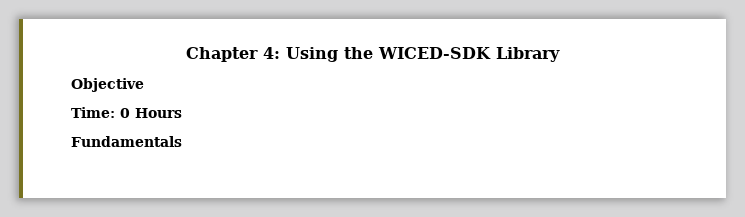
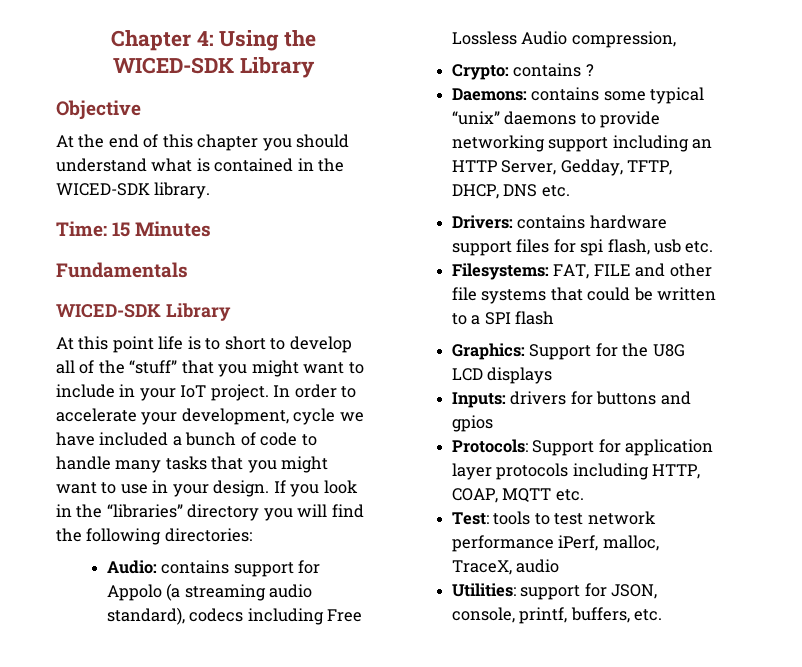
+ At the end of this chapter you should understand what is contained in the WICED-SDK library.
- Time: 0 Hours
+ Time: 15 Minutes
  Fundamentals
+ WICED-SDK Library
+ At this point life is to short to develop all of the “stuff” that you might want to include in your IoT project. In order to accelerate your development, cycle we have included a bunch of code to handle many tasks that you might want to use in your design. If you look in the “libraries” directory you will find the following directories:
+ Audio: contains support for Appolo (a streaming audio standard), codecs including Free Lossless Audio compression,
+ Crypto: contains ?
+ Daemons: contains some typical “unix” daemons to provide networking support including an HTTP Server, Gedday, TFTP, DHCP, DNS etc.
+ Drivers: contains hardware support files for spi flash, usb etc.
+ Filesystems: FAT, FILE and other file systems that could be written to a SPI flash
+ Graphics: Support for the U8G LCD displays
+ Inputs: drivers for buttons and gpios
+ Protocols: Support for application layer protocols including HTTP, COAP, MQTT etc.
+ Test: tools to test network performance iPerf, malloc, TraceX, audio
+ Utilities: support for JSON, console, printf, buffers, etc.

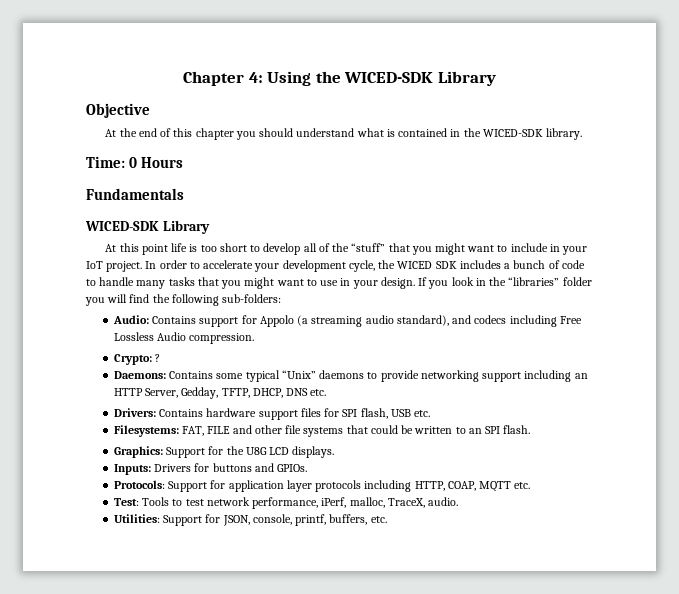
- Time: 15 Minutes
+ Time: 0 Hours
- At this point life is to short to develop all of the “stuff” that you might want to include in your IoT project.
+ At this point life is too short to develop all of the “stuff” that you might want to include in your IoT project.
- In order to accelerate your development, cycle we have included a bunch of code to handle many tasks that you might want to use in your design.
+ In order to accelerate your development cycle, the WICED SDK includes a bunch of code to handle many tasks that you might want to use in your design.
- If you look in the “libraries” directory you will find the following directories:
+ If you look in the “libraries” folder you will find the following sub-folders:
- Audio: contains support for Appolo (a streaming audio standard), codecs including Free Lossless Audio compression,
+ Audio: Contains support for Appolo (a streaming audio standard), and codecs including Free Lossless Audio compression.
- Crypto: contains ?
+ Crypto: ?
- Daemons: contains some typical “unix” daemons to provide networking support including an HTTP Server, Gedday, TFTP, DHCP, DNS etc.
+ Daemons: Contains some typical “Unix” daemons to provide networking support including an HTTP Server, Gedday, TFTP, DHCP, DNS etc.
- Drivers: contains hardware support files for spi flash, usb etc.
+ Drivers: Contains hardware support files for SPI flash, USB etc.
- Filesystems: FAT, FILE and other file systems that could be written to a SPI flash
+ Filesystems: FAT, FILE and other file systems that could be written to an SPI flash.
- Graphics: Support for the U8G LCD displays
+ Graphics: Support for the U8G LCD displays.
- Inputs: drivers for buttons and gpios
+ Inputs: Drivers for buttons and GPIOs.
- Test: tools to test network performance iPerf, malloc, TraceX, audio
+ Test: Tools to test network performance, iPerf, malloc, TraceX, audio.
- Utilities: support for JSON, console, printf, buffers, etc.
+ Utilities: Support for JSON, console, printf, buffers, etc.

